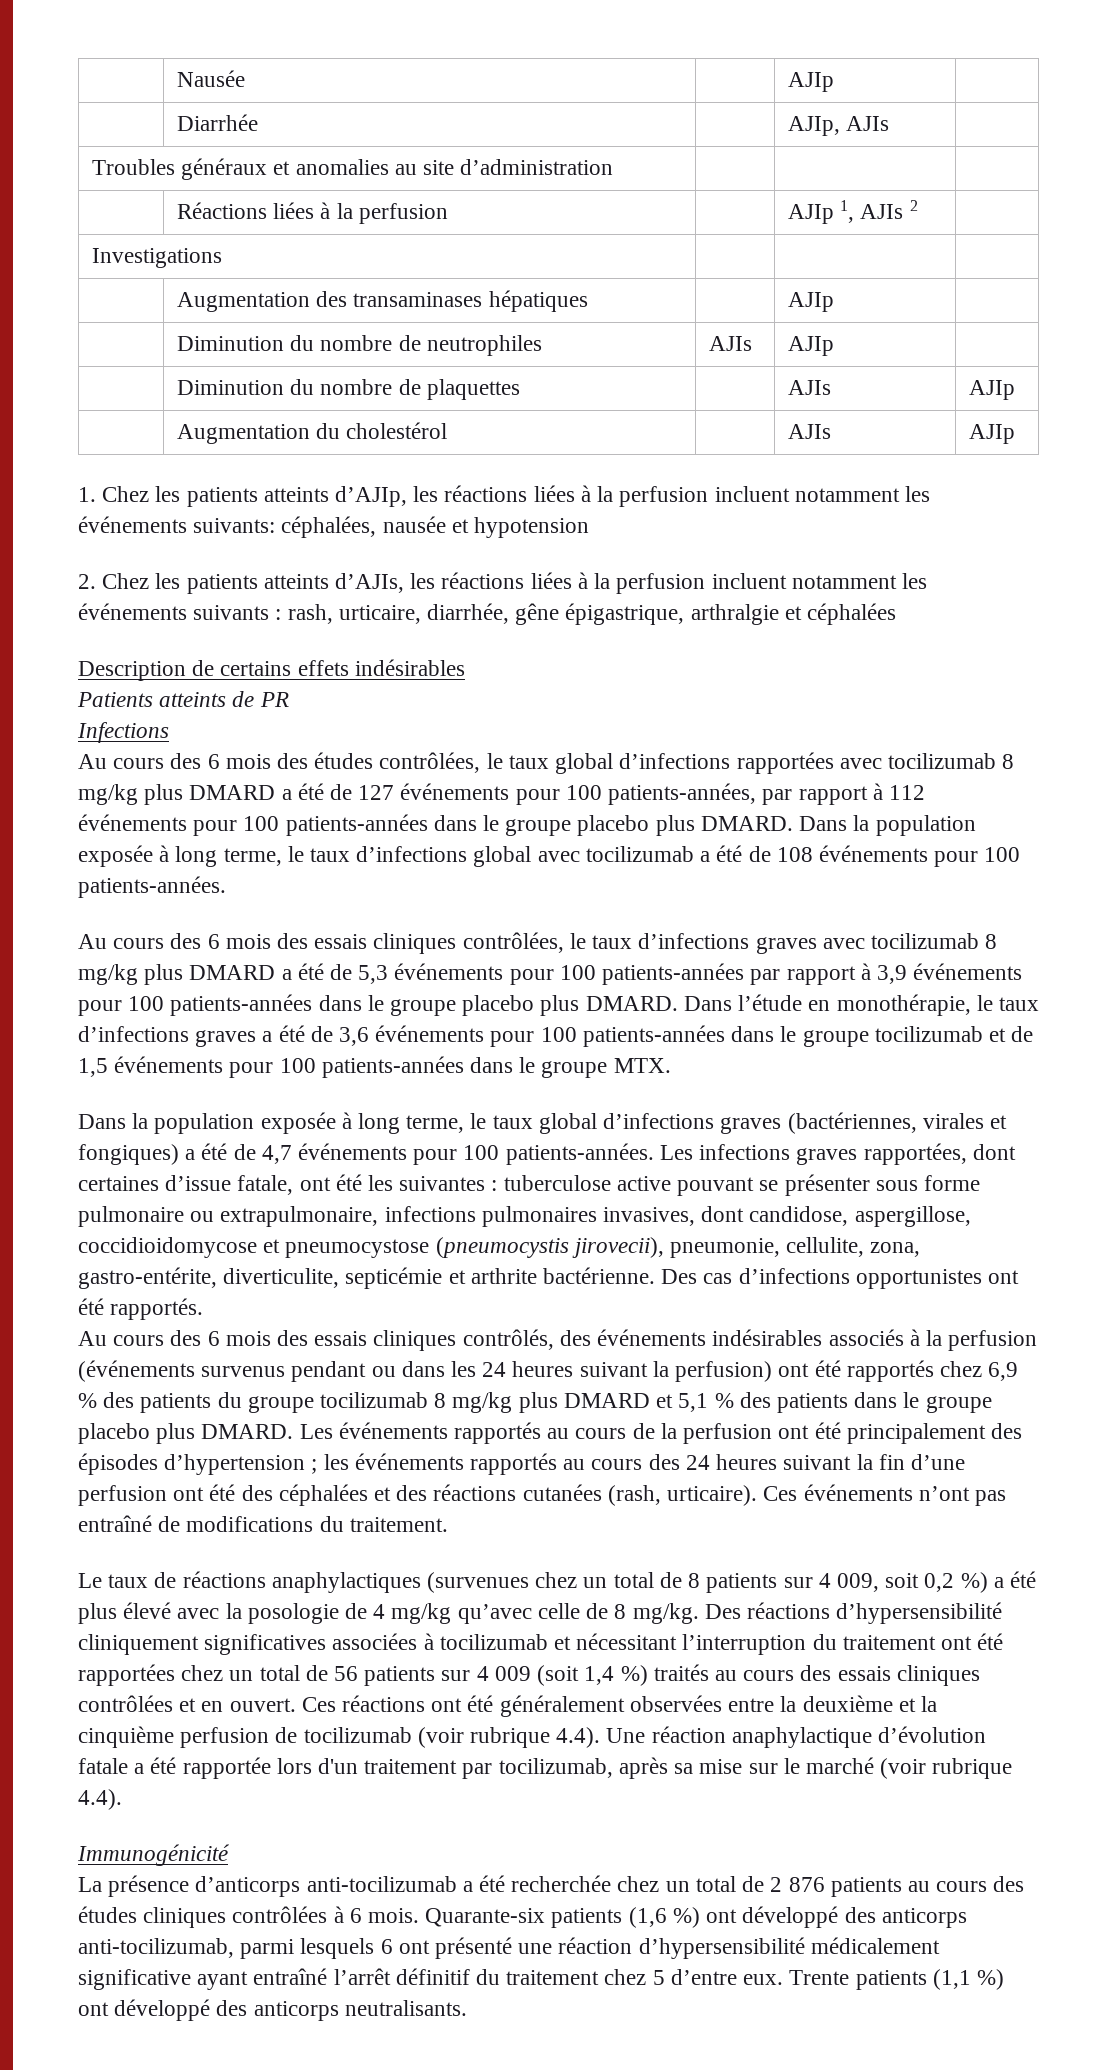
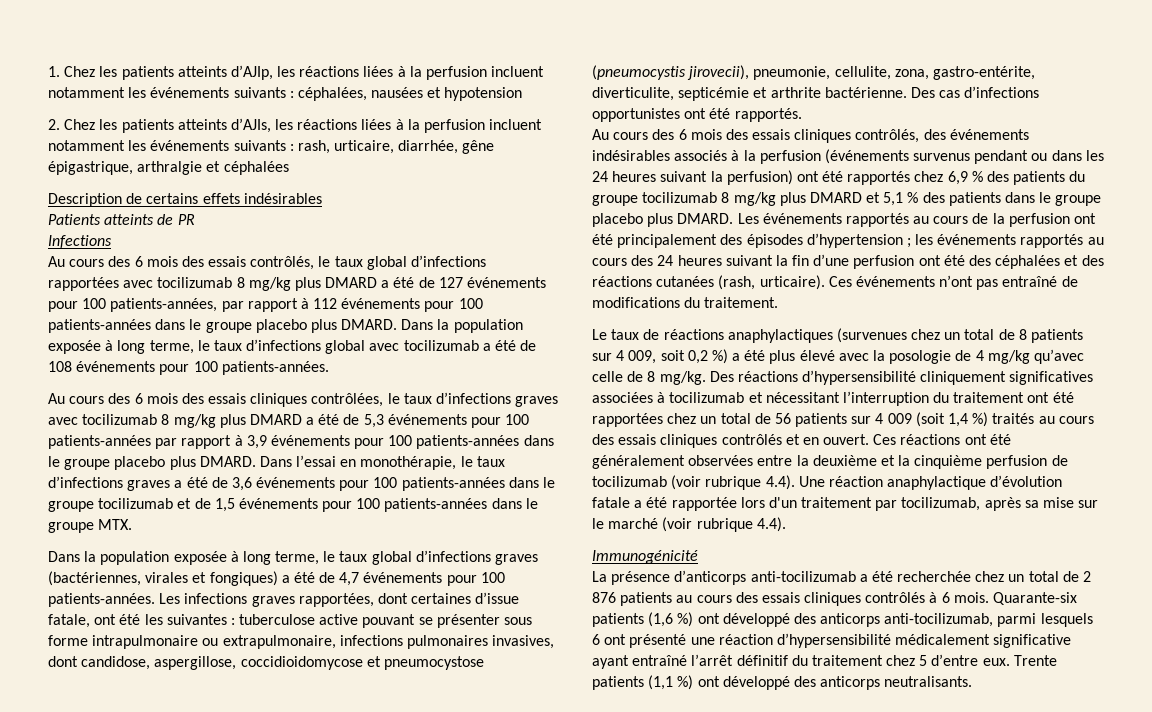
- | Nausée | | AJIp |
- | Diarrhée | | AJIp, AJIs |
- Troubles généraux et anomalies au site d’administration | | |
- | Réactions liées à la perfusion | | AJIp 1, AJIs 2 |
- Investigations | | |
- | Augmentation des transaminases hépatiques | | AJIp |
- | Diminution du nombre de neutrophiles | AJIs | AJIp |
- | Diminution du nombre de plaquettes | | AJIs | AJIp
- | Augmentation du cholestérol | | AJIs | AJIp
- 1. Chez les patients atteints d’AJIp, les réactions liées à la perfusion incluent notamment les événements suivants: céphalées, nausée et hypotension
+ 1. Chez les patients atteints d’AJIp, les réactions liées à la perfusion incluent notamment les événements suivants : céphalées, nausées et hypotension
- Au cours des 6 mois des études contrôlées, le taux global d’infections rapportées avec tocilizumab 8 mg/kg plus DMARD a été de 127 événements pour 100 patients-années, par rapport à 112 événements pour 100 patients-années dans le groupe placebo plus DMARD.
+ Au cours des 6 mois des essais contrôlés, le taux global d’infections rapportées avec tocilizumab 8 mg/kg plus DMARD a été de 127 événements pour 100 patients-années, par rapport à 112 événements pour 100 patients-années dans le groupe placebo plus DMARD.
- Dans l’étude en monothérapie, le taux d’infections graves a été de 3,6 événements pour 100 patients-années dans le groupe tocilizumab et de 1,5 événements pour 100 patients-années dans le groupe MTX.
+ Dans l’essai en monothérapie, le taux d’infections graves a été de 3,6 événements pour 100 patients-années dans le groupe tocilizumab et de 1,5 événements pour 100 patients-années dans le groupe MTX.
- Les infections graves rapportées, dont certaines d’issue fatale, ont été les suivantes : tuberculose active pouvant se présenter sous forme pulmonaire ou extrapulmonaire, infections pulmonaires invasives, dont candidose, aspergillose, coccidioidomycose et pneumocystose (pneumocystis jirovecii), pneumonie, cellulite, zona, gastro-entérite, diverticulite, septicémie et arthrite bactérienne.
+ Les infections graves rapportées, dont certaines d’issue fatale, ont été les suivantes : tuberculose active pouvant se présenter sous forme intrapulmonaire ou extrapulmonaire, infections pulmonaires invasives, dont candidose, aspergillose, coccidioidomycose et pneumocystose (pneumocystis jirovecii), pneumonie, cellulite, zona, gastro-entérite, diverticulite, septicémie et arthrite bactérienne.
- Des réactions d’hypersensibilité cliniquement significatives associées à tocilizumab et nécessitant l’interruption du traitement ont été rapportées chez un total de 56 patients sur 4 009 (soit 1,4 %) traités au cours des essais cliniques contrôlées et en ouvert.
+ Des réactions d’hypersensibilité cliniquement significatives associées à tocilizumab et nécessitant l’interruption du traitement ont été rapportées chez un total de 56 patients sur 4 009 (soit 1,4 %) traités au cours des essais cliniques contrôlés et en ouvert.
- La présence d’anticorps anti-tocilizumab a été recherchée chez un total de 2 876 patients au cours des études cliniques contrôlées à 6 mois.
+ La présence d’anticorps anti-tocilizumab a été recherchée chez un total de 2 876 patients au cours des essais cliniques contrôlés à 6 mois.

